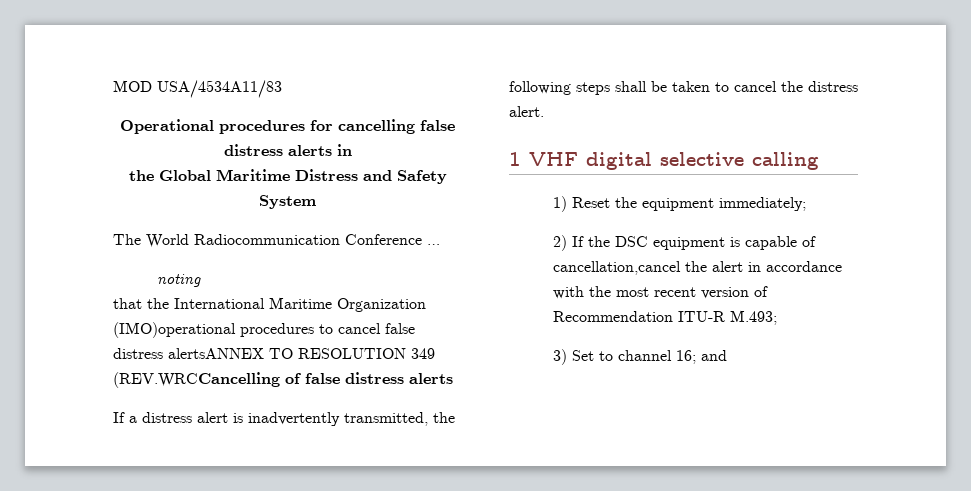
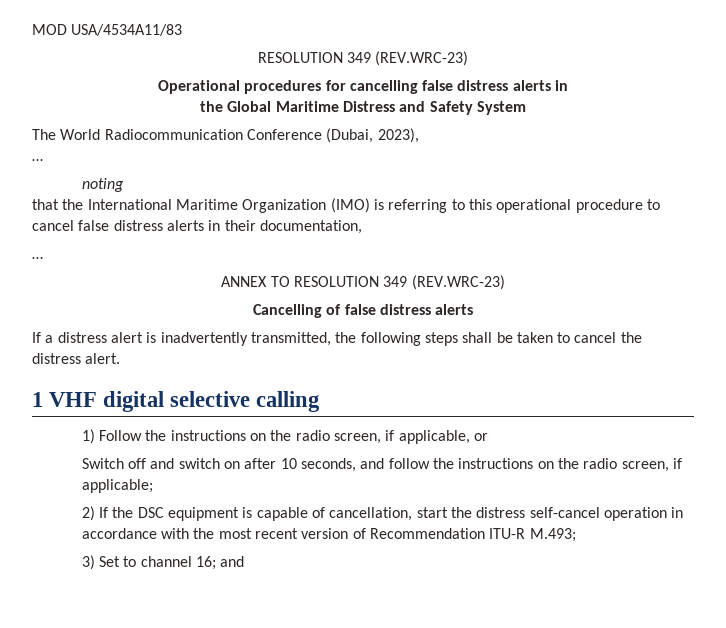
  MOD USA/4534A11/83
+ RESOLUTION 349 (REV.WRC-23)
- The World Radiocommunication Conference …
+ The World Radiocommunication Conference (Dubai, 2023),
+ …
- that the International Maritime Organization (IMO)operational procedures to cancel false distress alertsANNEX TO RESOLUTION 349 (REV.WRCCancelling of false distress alerts
+ that the International Maritime Organization (IMO) is referring to this operational procedure to cancel false distress alerts in their documentation,
+ …
+ ANNEX TO RESOLUTION 349 (REV.WRC-23)
+ Cancelling of false distress alerts
- 1) Reset the equipment immediately;
+ 1) Follow the instructions on the radio screen, if applicable, or
+ Switch off and switch on after 10 seconds, and follow the instructions on the radio screen, if applicable;
- 2) If the DSC equipment is capable of cancellation,cancel the alert in accordance with the most recent version of Recommendation ITU-R M.493;
+ 2) If the DSC equipment is capable of cancellation, start the distress self-cancel operation in accordance with the most recent version of Recommendation ITU-R M.493;

